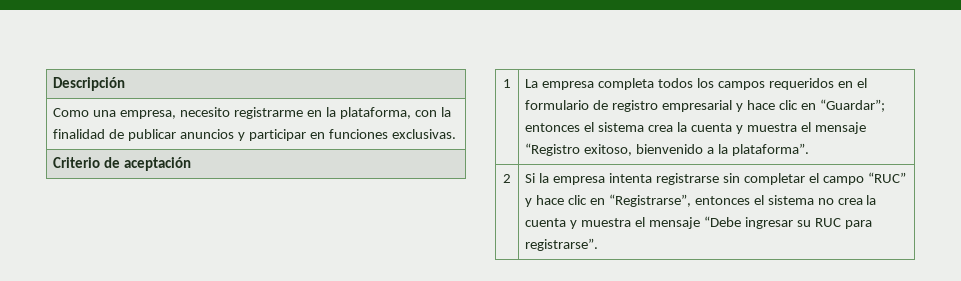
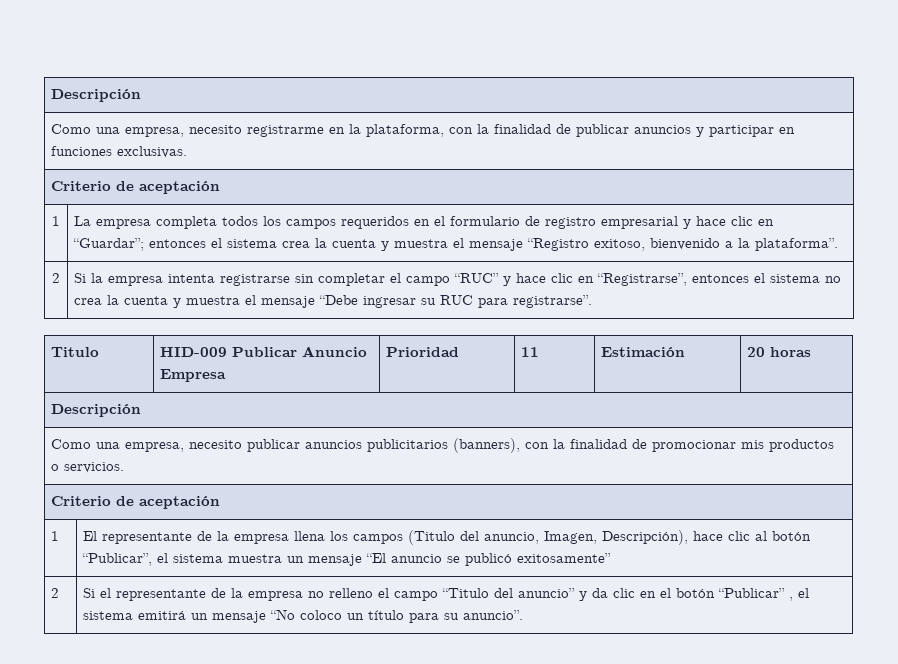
+ Titulo | HID-009 Publicar Anuncio Empresa | Prioridad | 11 | Estimación | 20 horas
+ Descripción
+ Como una empresa, necesito publicar anuncios publicitarios (banners), con la finalidad de promocionar mis productos o servicios.
+ Criterio de aceptación
+ 1 | El representante de la empresa llena los campos (Titulo del anuncio, Imagen, Descripción), hace clic al botón “Publicar”, el sistema muestra un mensaje “El anuncio se publicó exitosamente”
+ 2 | Si el representante de la empresa no relleno el campo “Titulo del anuncio” y da clic en el botón “Publicar” , el sistema emitirá un mensaje “No coloco un título para su anuncio”.

